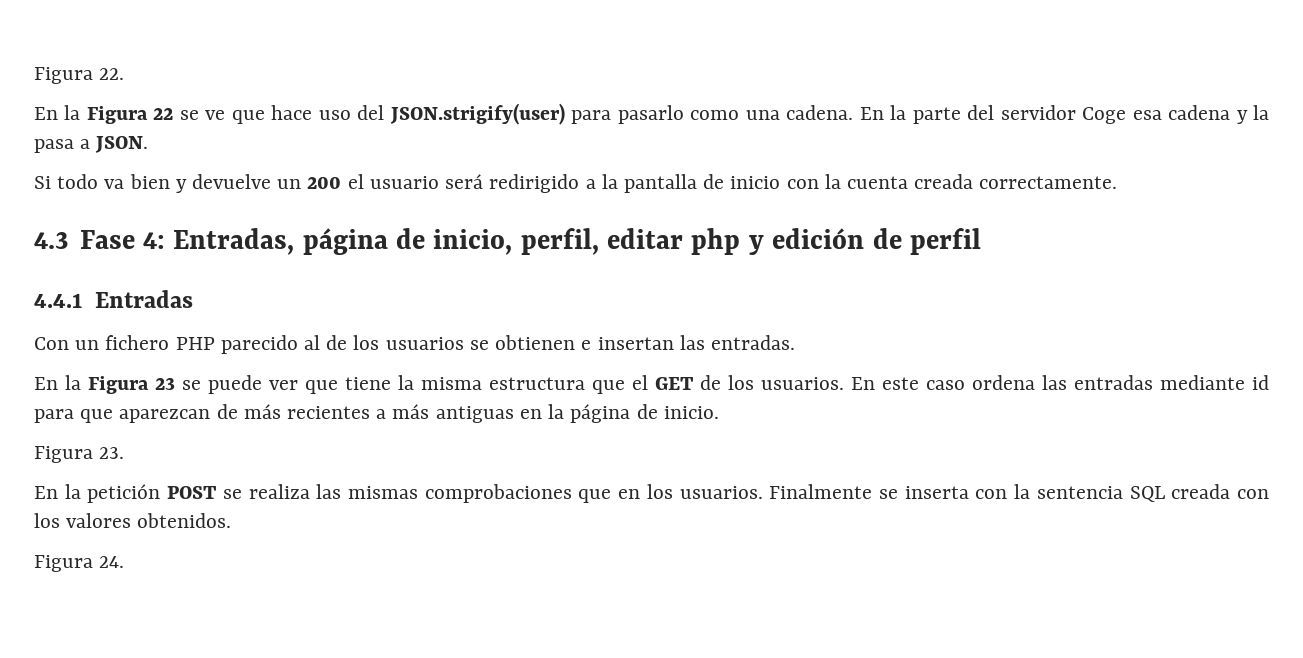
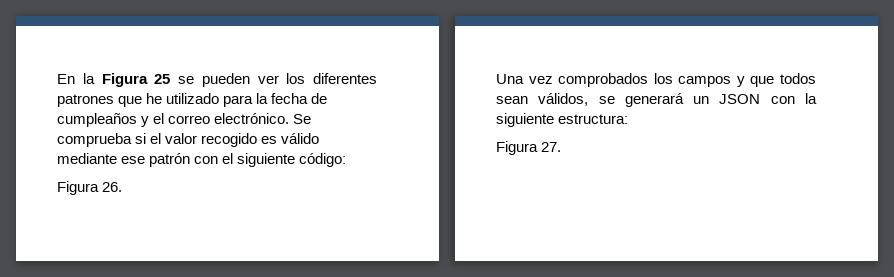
- Figura 22.
- En la Figura 22 se ve que hace uso del JSON.strigify(user) para pasarlo como una cadena. En la parte del servidor Coge esa cadena y la pasa a JSON.
- Si todo va bien y devuelve un 200 el usuario será redirigido a la pantalla de inicio con la cuenta creada correctamente.
- 4.3 Fase 4: Entradas, página de inicio, perfil, editar php y edición de perfil
- 4.4.1 Entradas
- Con un fichero PHP parecido al de los usuarios se obtienen e insertan las entradas.
- En la Figura 23 se puede ver que tiene la misma estructura que el GET de los usuarios. En este caso ordena las entradas mediante id para que aparezcan de más recientes a más antiguas en la página de inicio.
- Figura 23.
- En la petición POST se realiza las mismas comprobaciones que en los usuarios. Finalmente se inserta con la sentencia SQL creada con los valores obtenidos.
- Figura 24.
+ En la Figura 25 se pueden ver los diferentes patrones que he utilizado para la fecha de cumpleaños y el correo electrónico. Se comprueba si el valor recogido es válido mediante ese patrón con el siguiente código:
+ Figura 26.
+ Una vez comprobados los campos y que todos sean válidos, se generará un JSON con la siguiente estructura:
+ Figura 27.

